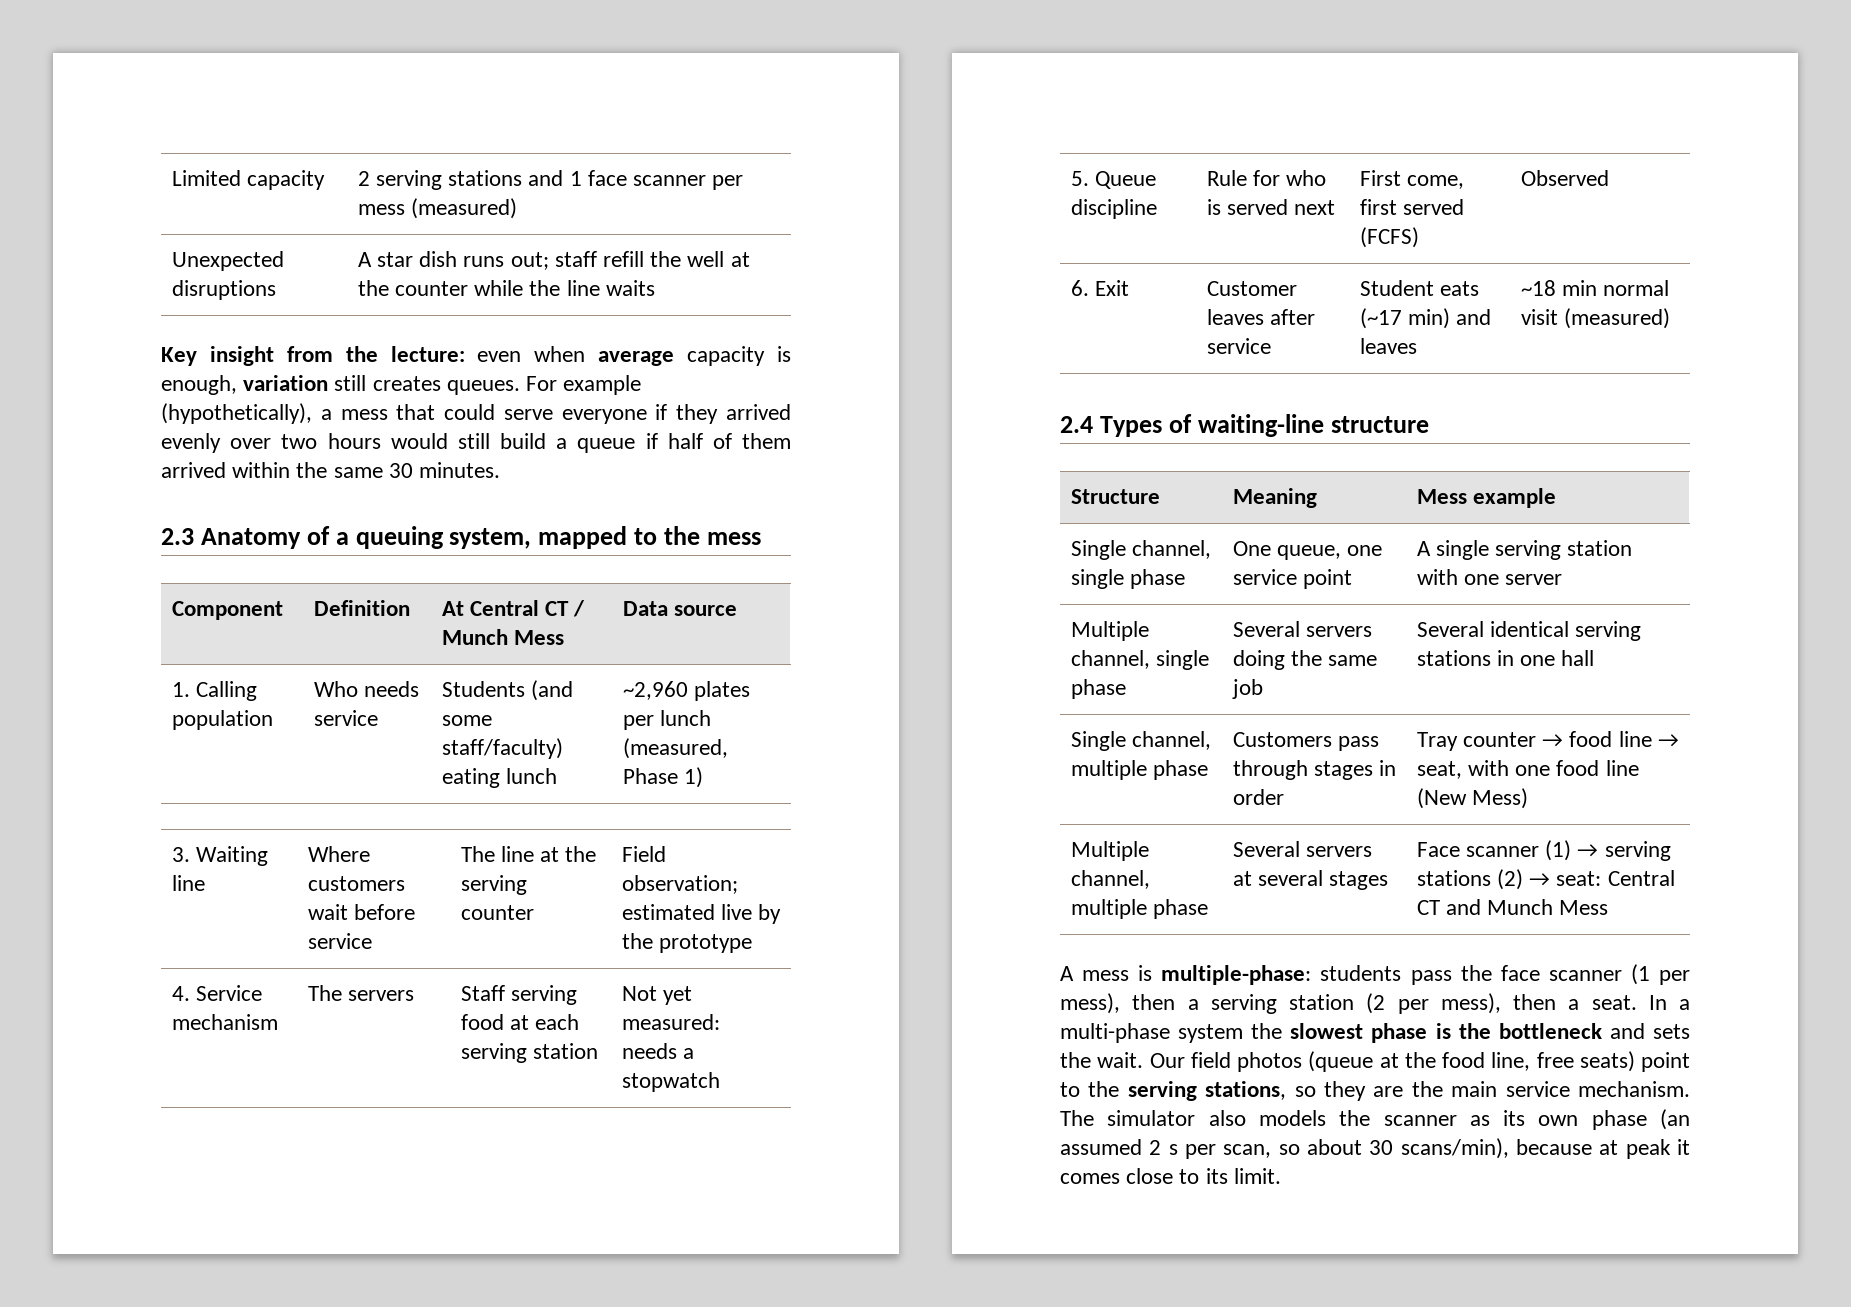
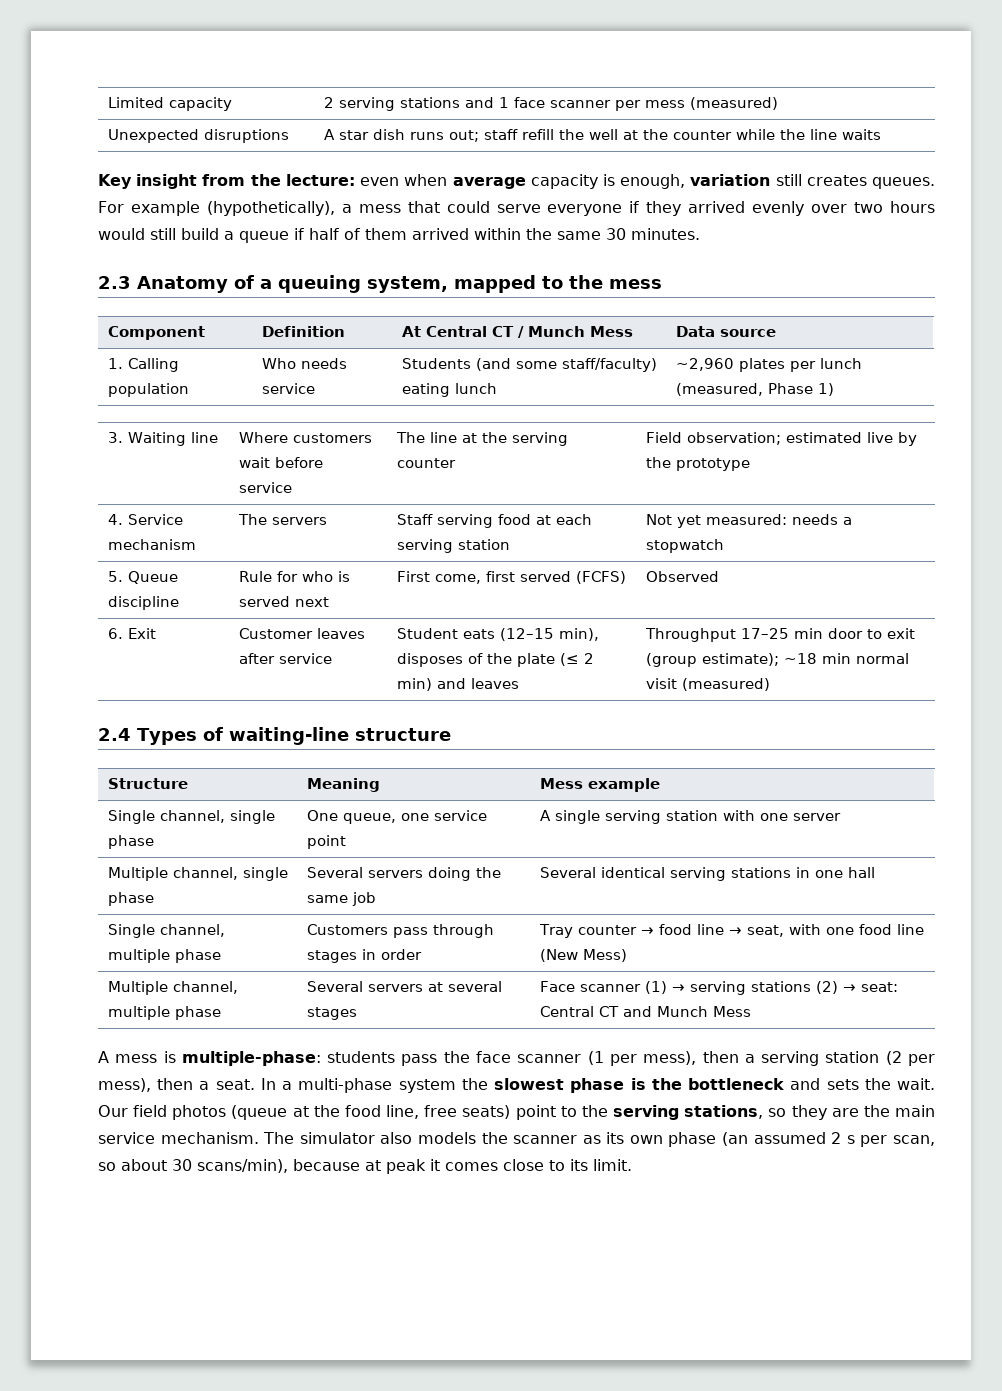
- 6. Exit | Customer leaves after service | Student eats (~17 min) and leaves | ~18 min normal visit (measured)
+ 6. Exit | Customer leaves after service | Student eats (12–15 min), disposes of the plate (≤ 2 min) and leaves | Throughput 17–25 min door to exit (group estimate); ~18 min normal visit (measured)

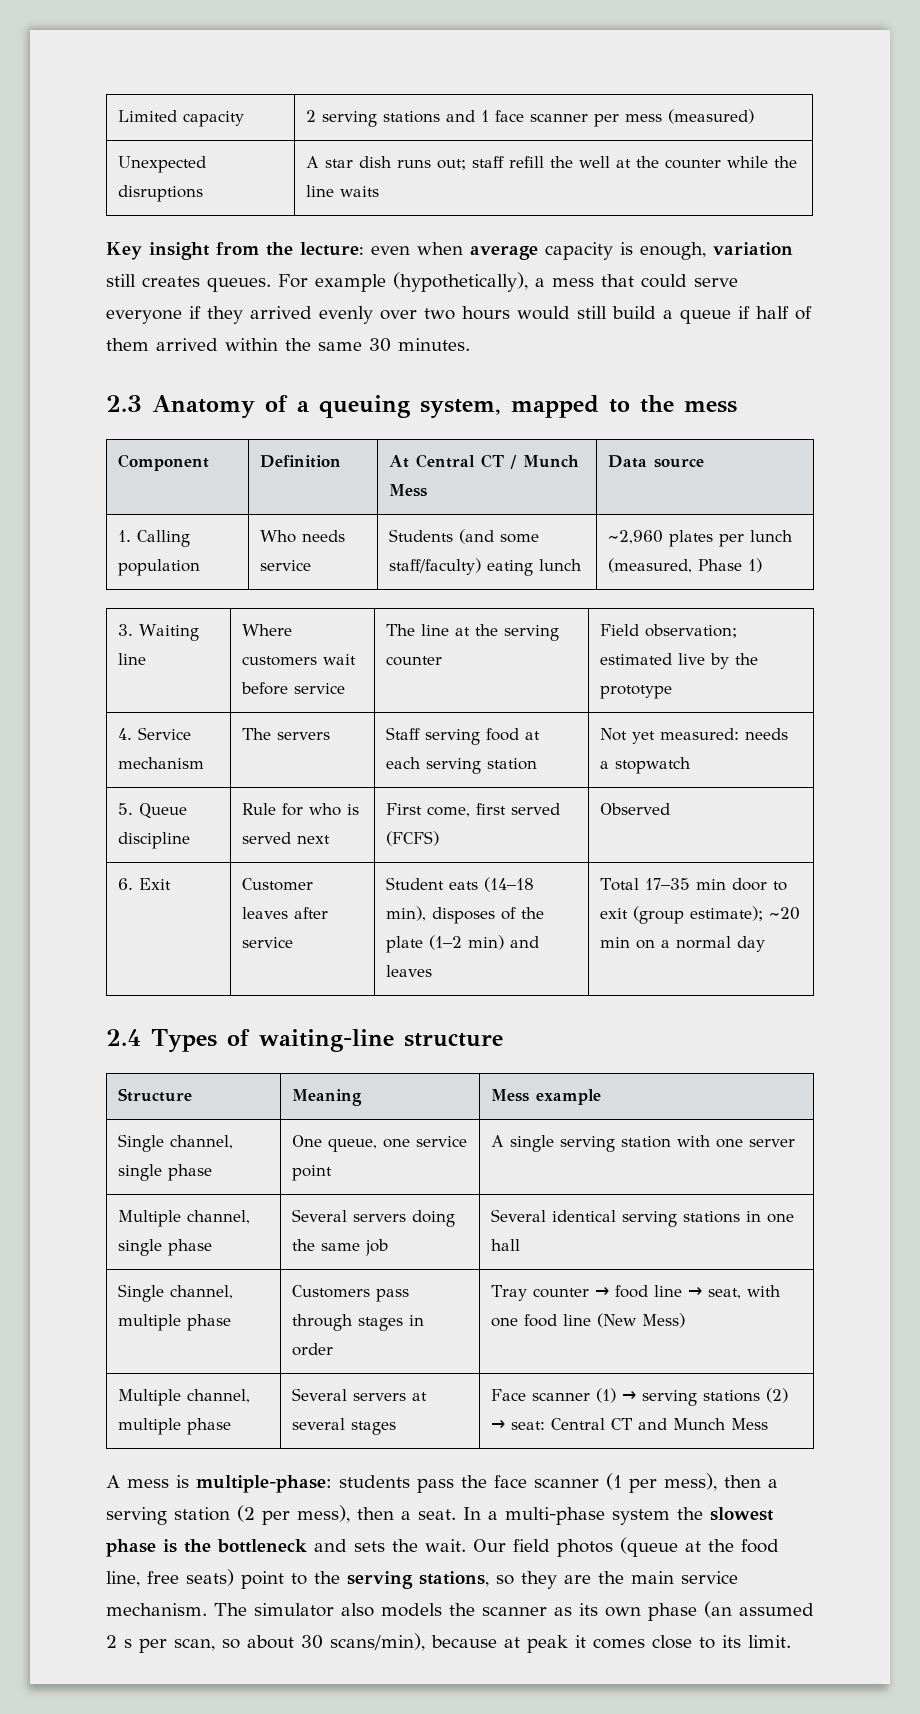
- 6. Exit | Customer leaves after service | Student eats (12–15 min), disposes of the plate (≤ 2 min) and leaves | Throughput 17–25 min door to exit (group estimate); ~18 min normal visit (measured)
+ 6. Exit | Customer leaves after service | Student eats (14–18 min), disposes of the plate (1–2 min) and leaves | Total 17–35 min door to exit (group estimate); ~20 min on a normal day

